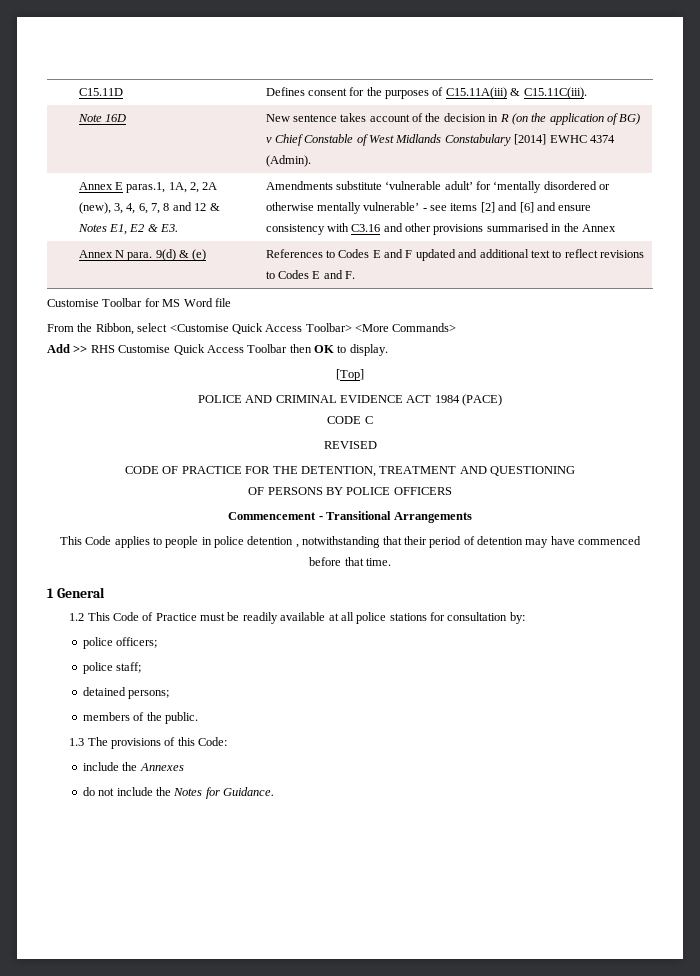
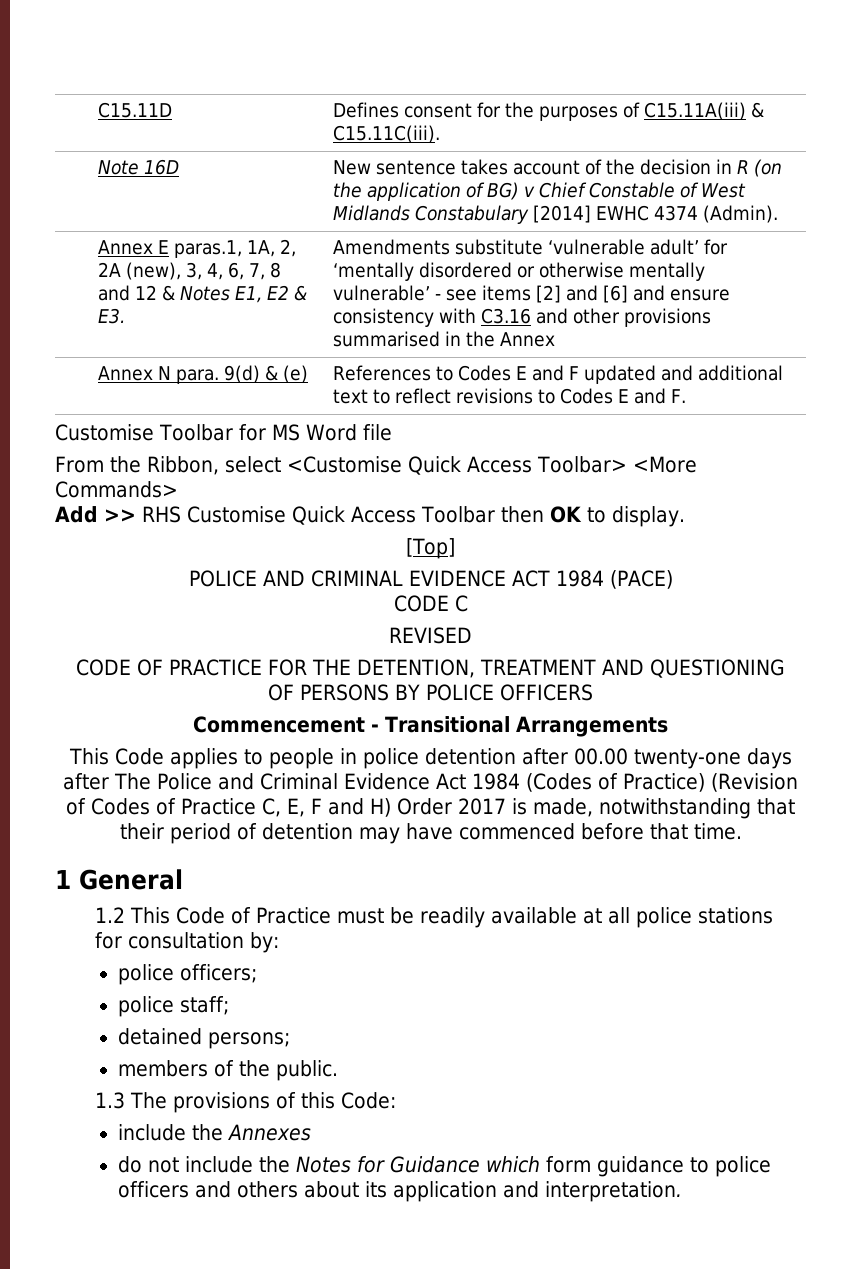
- This Code applies to people in police detention , notwithstanding that their period of detention may have commenced before that time.
+ This Code applies to people in police detention after 00.00 twenty-one days after The Police and Criminal Evidence Act 1984 (Codes of Practice) (Revision of Codes of Practice C, E, F and H) Order 2017 is made, notwithstanding that their period of detention may have commenced before that time.
- do not include the Notes for Guidance.
+ do not include the Notes for Guidance which form guidance to police officers and others about its application and interpretation.

